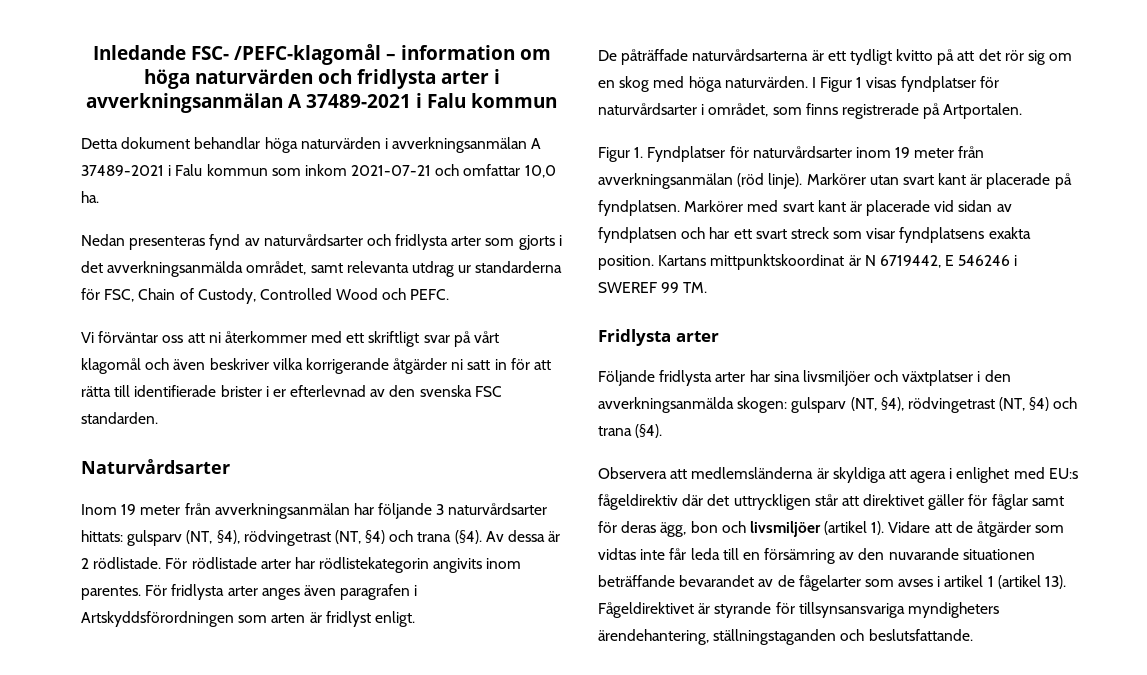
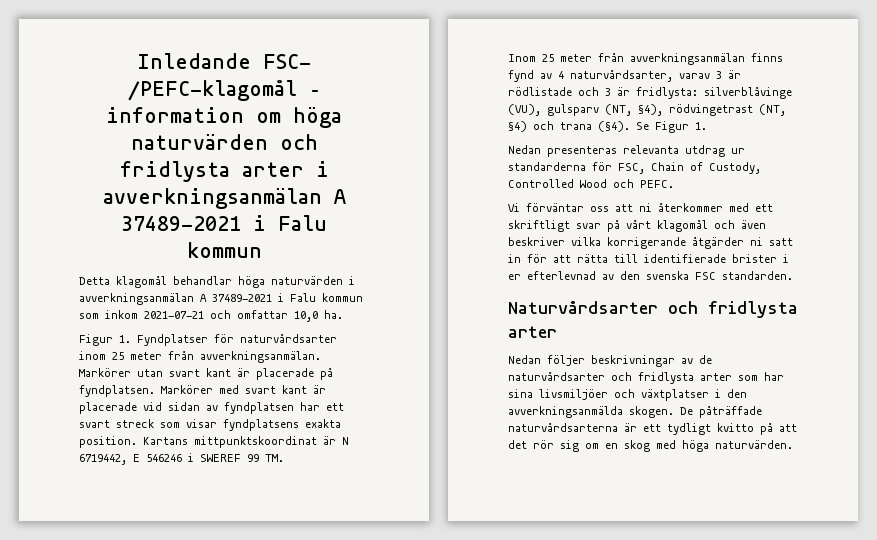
- Detta dokument behandlar höga naturvärden i avverkningsanmälan A 37489-2021 i Falu kommun som inkom 2021-07-21 och omfattar 10,0 ha.
+ Detta klagomål behandlar höga naturvärden i avverkningsanmälan A 37489-2021 i Falu kommun som inkom 2021-07-21 och omfattar 10,0 ha.
- Nedan presenteras fynd av naturvårdsarter och fridlysta arter som gjorts i det avverkningsanmälda området, samt relevanta utdrag ur standarderna för FSC, Chain of Custody, Controlled Wood och PEFC.
+ Figur 1. Fyndplatser för naturvårdsarter inom 25 meter från avverkningsanmälan. Markörer utan svart kant är placerade på fyndplatsen. Markörer med svart kant är placerade vid sidan av fyndplatsen har ett svart streck som visar fyndplatsens exakta position. Kartans mittpunktskoordinat är N 6719442, E 546246 i SWEREF 99 TM.
+ Inom 25 meter från avverkningsanmälan finns fynd av 4 naturvårdsarter, varav 3 är rödlistade och 3 är fridlysta: silverblåvinge (VU), gulsparv (NT, §4), rödvingetrast (NT, §4) och trana (§4). Se Figur 1.
+ Nedan presenteras relevanta utdrag ur standarderna för FSC, Chain of Custody, Controlled Wood och PEFC.
- Naturvårdsarter
- Inom 19 meter från avverkningsanmälan har följande 3 naturvårdsarter hittats: gulsparv (NT, §4), rödvingetrast (NT, §4) och trana (§4). Av dessa är 2 rödlistade. För rödlistade arter har rödlistekategorin angivits inom parentes. För fridlysta arter anges även paragrafen i Artskyddsförordningen som arten är fridlyst enligt.
- De påträffade naturvårdsarterna är ett tydligt kvitto på att det rör sig om en skog med höga naturvärden. I Figur 1 visas fyndplatser för naturvårdsarter i området, som finns registrerade på Artportalen.
- Figur 1. Fyndplatser för naturvårdsarter inom 19 meter från avverkningsanmälan (röd linje). Markörer utan svart kant är placerade på fyndplatsen. Markörer med svart kant är placerade vid sidan av fyndplatsen och har ett svart streck som visar fyndplatsens exakta position. Kartans mittpunktskoordinat är N 6719442, E 546246 i SWEREF 99 TM.
- Fridlysta arter
- Följande fridlysta arter har sina livsmiljöer och växtplatser i den avverkningsanmälda skogen: gulsparv (NT, §4), rödvingetrast (NT, §4) och trana (§4).
- Observera att medlemsländerna är skyldiga att agera i enlighet med EU:s fågeldirektiv där det uttryckligen står att direktivet gäller för fåglar samt för deras ägg, bon och livsmiljöer (artikel 1). Vidare att de åtgärder som vidtas inte får leda till en försämring av den nuvarande situationen beträffande bevarandet av de fågelarter som avses i artikel 1 (artikel 13). Fågeldirektivet är styrande för tillsynsansvariga myndigheters ärendehantering, ställningstaganden och beslutsfattande.
+ Naturvårdsarter och fridlysta arter
+ Nedan följer beskrivningar av de naturvårdsarter och fridlysta arter som har sina livsmiljöer och växtplatser i den avverkningsanmälda skogen. De påträffade naturvårdsarterna är ett tydligt kvitto på att det rör sig om en skog med höga naturvärden.

